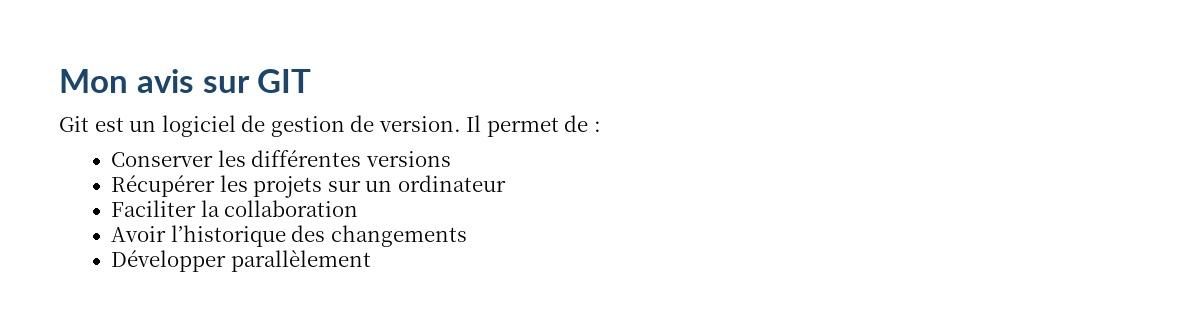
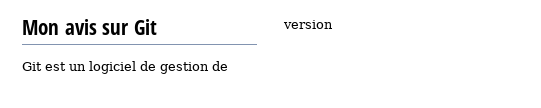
- Mon avis sur GIT
+ Mon avis sur Git
- Git est un logiciel de gestion de version. Il permet de :
- Conserver les différentes versions
- Récupérer les projets sur un ordinateur
- Faciliter la collaboration
- Avoir l’historique des changements
- Développer parallèlement
+ Git est un logiciel de gestion de version

